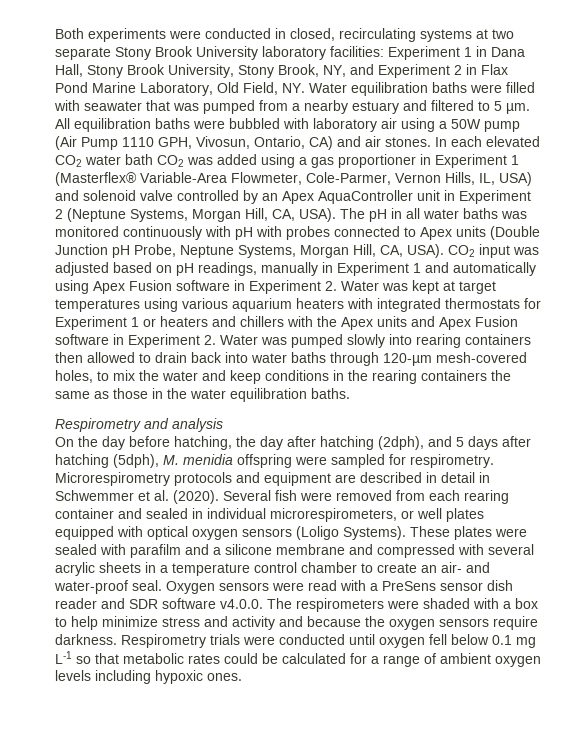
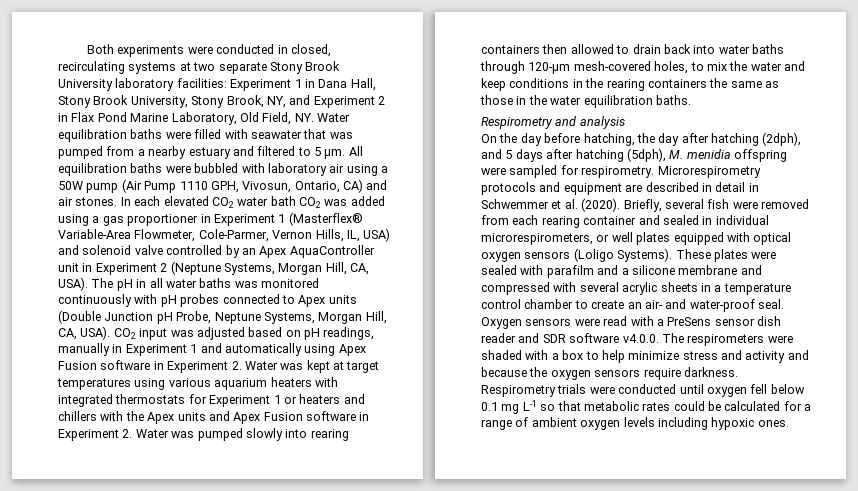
- The pH in all water baths was monitored continuously with pH with probes connected to Apex units (Double Junction pH Probe, Neptune Systems, Morgan Hill, CA, USA).
+ The pH in all water baths was monitored continuously with pH probes connected to Apex units (Double Junction pH Probe, Neptune Systems, Morgan Hill, CA, USA).
- Several fish were removed from each rearing container and sealed in individual microrespirometers, or well plates equipped with optical oxygen sensors (Loligo Systems).
+ Briefly, several fish were removed from each rearing container and sealed in individual microrespirometers, or well plates equipped with optical oxygen sensors (Loligo Systems).

